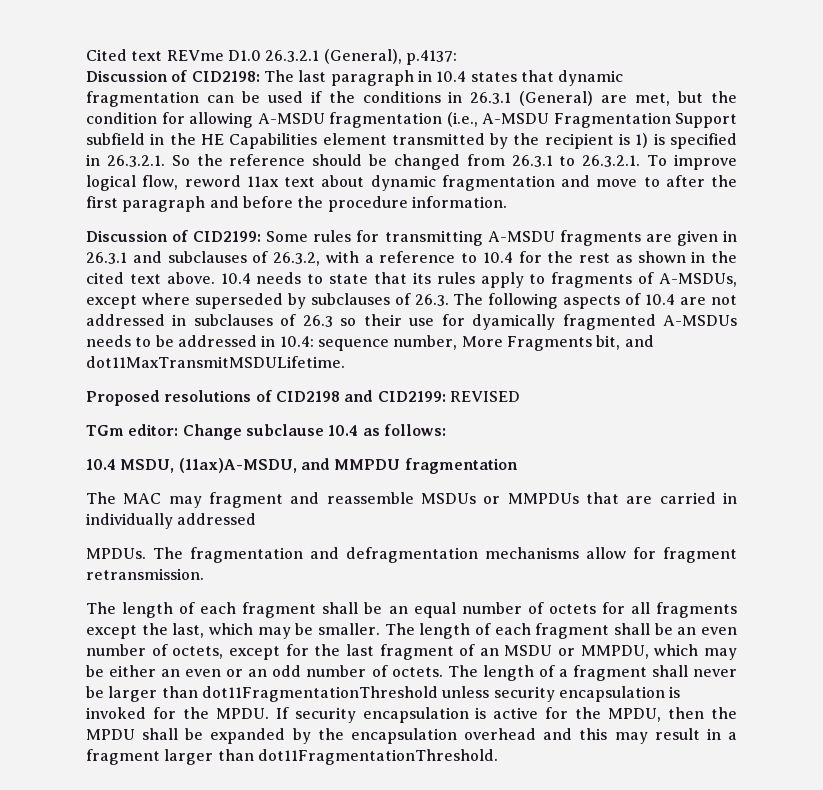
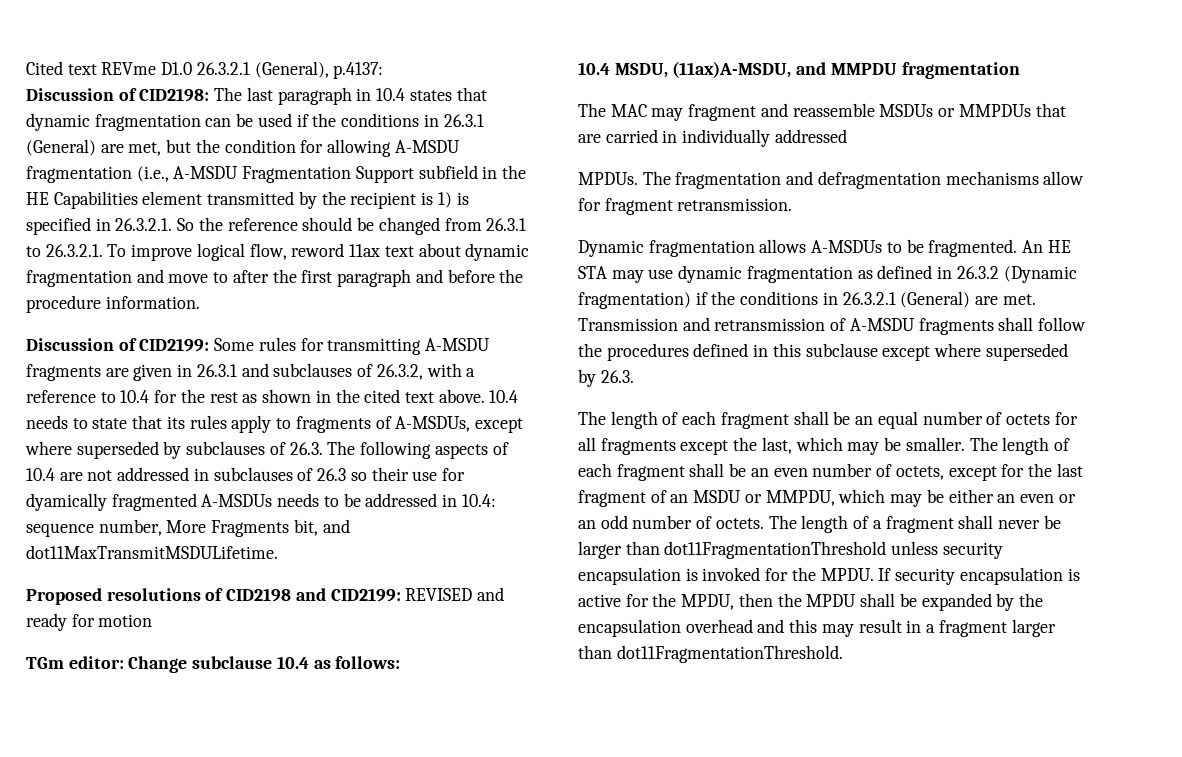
- Proposed resolutions of CID2198 and CID2199: REVISED
+ Proposed resolutions of CID2198 and CID2199: REVISED and ready for motion
+ Dynamic fragmentation allows A-MSDUs to be fragmented. An HE STA may use dynamic fragmentation as defined in 26.3.2 (Dynamic fragmentation) if the conditions in 26.3.2.1 (General) are met. Transmission and retransmission of A-MSDU fragments shall follow the procedures defined in this subclause except where superseded by 26.3.

